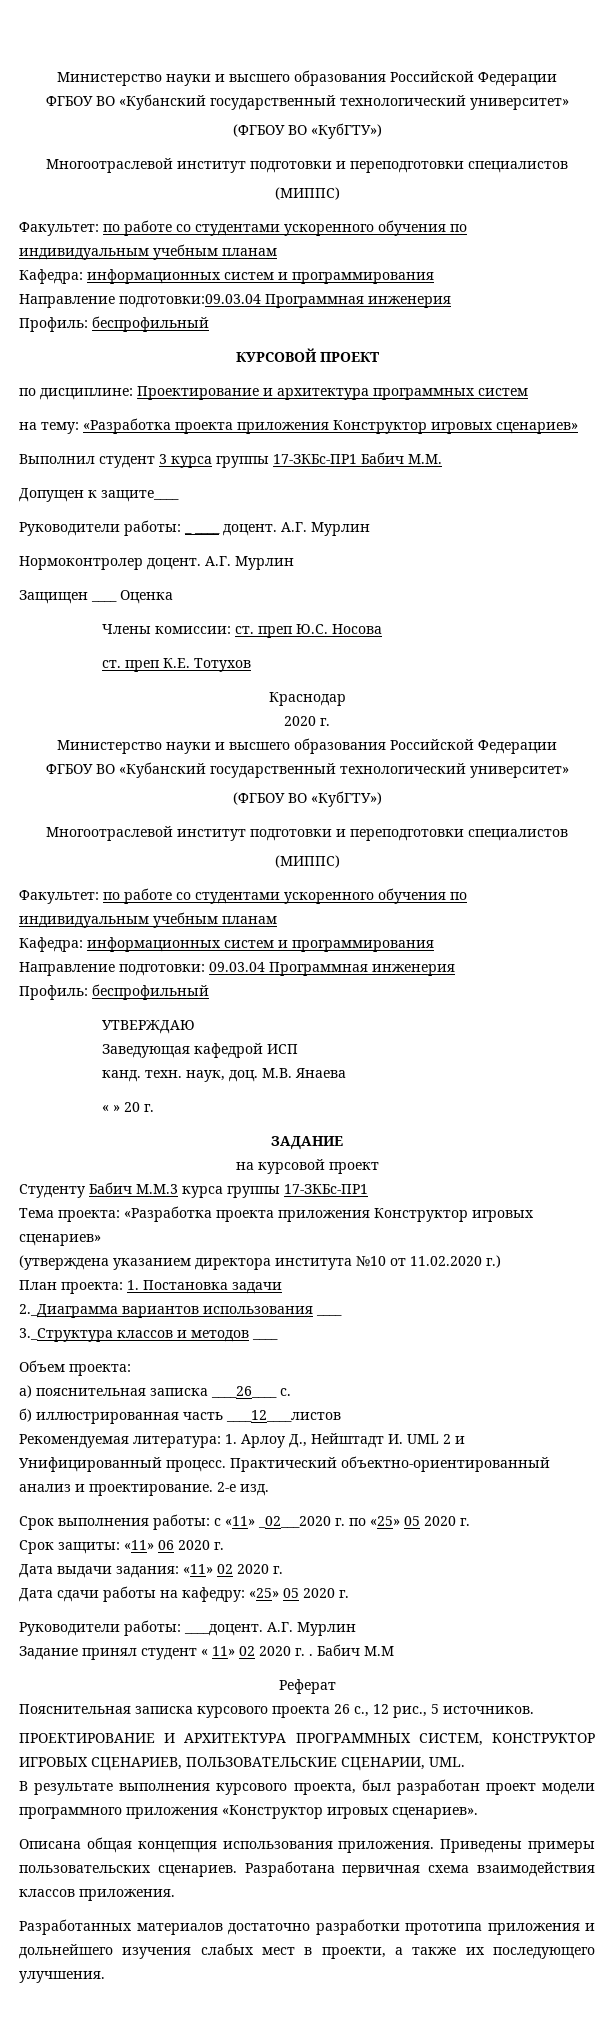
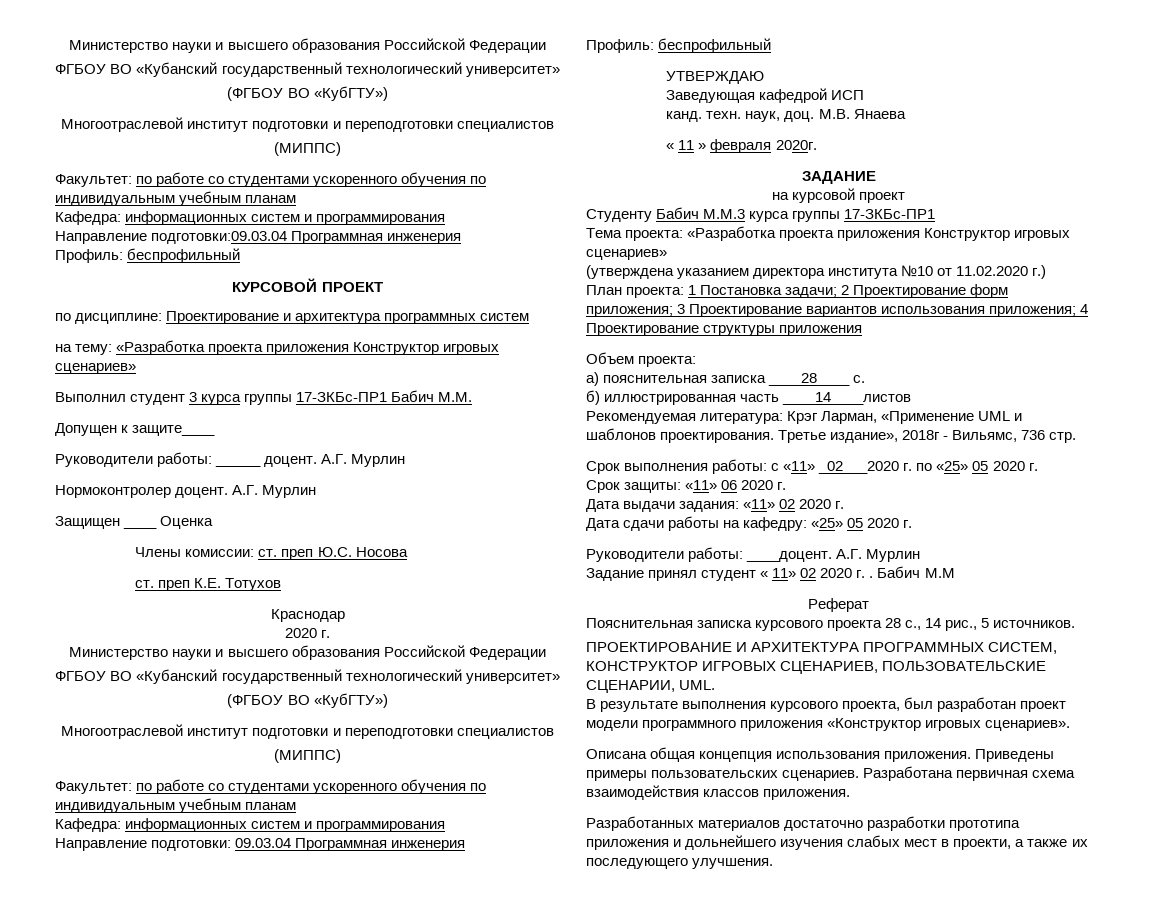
- « » 20 г.
+ « 11 » февраля 2020г.
- План проекта: 1. Постановка задачи
- 2._Диаграмма вариантов использования ____
- 3._Структура классов и методов ____
+ План проекта: 1 Постановка задачи; 2 Проектирование форм приложения; 3 Проектирование вариантов использования приложения; 4 Проектирование структуры приложения
- а) пояснительная записка ____26____ с.
+ а) пояснительная записка ____28____ с.
- б) иллюстрированная часть ____12____листов
+ б) иллюстрированная часть ____14____листов
- Рекомендуемая литература: 1. Арлоу Д., Нейштадт И. UML 2 и Унифицированный процесс. Практический объектно-ориентированный анализ и проектирование. 2-е изд.
+ Рекомендуемая литература: Крэг Ларман, «Применение UML и шаблонов проектирования. Третье издание», 2018г - Вильямс, 736 стр.
- Пояснительная записка курсового проекта 26 с., 12 рис., 5 источников.
+ Пояснительная записка курсового проекта 28 с., 14 рис., 5 источников.

